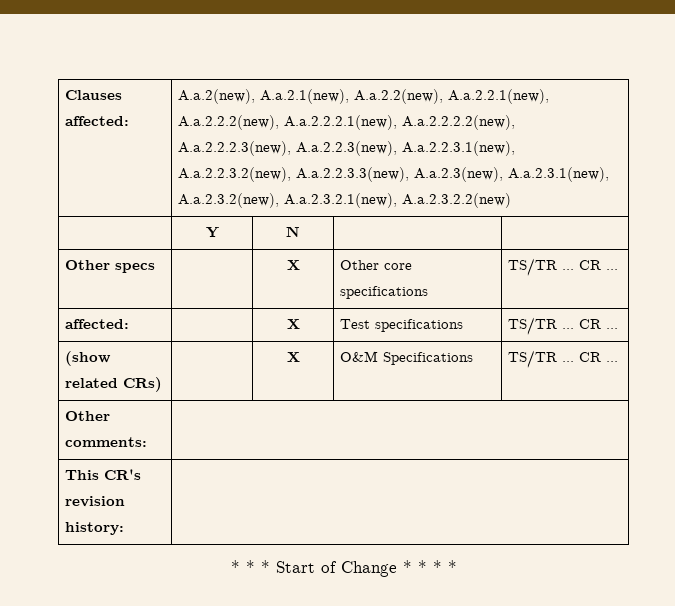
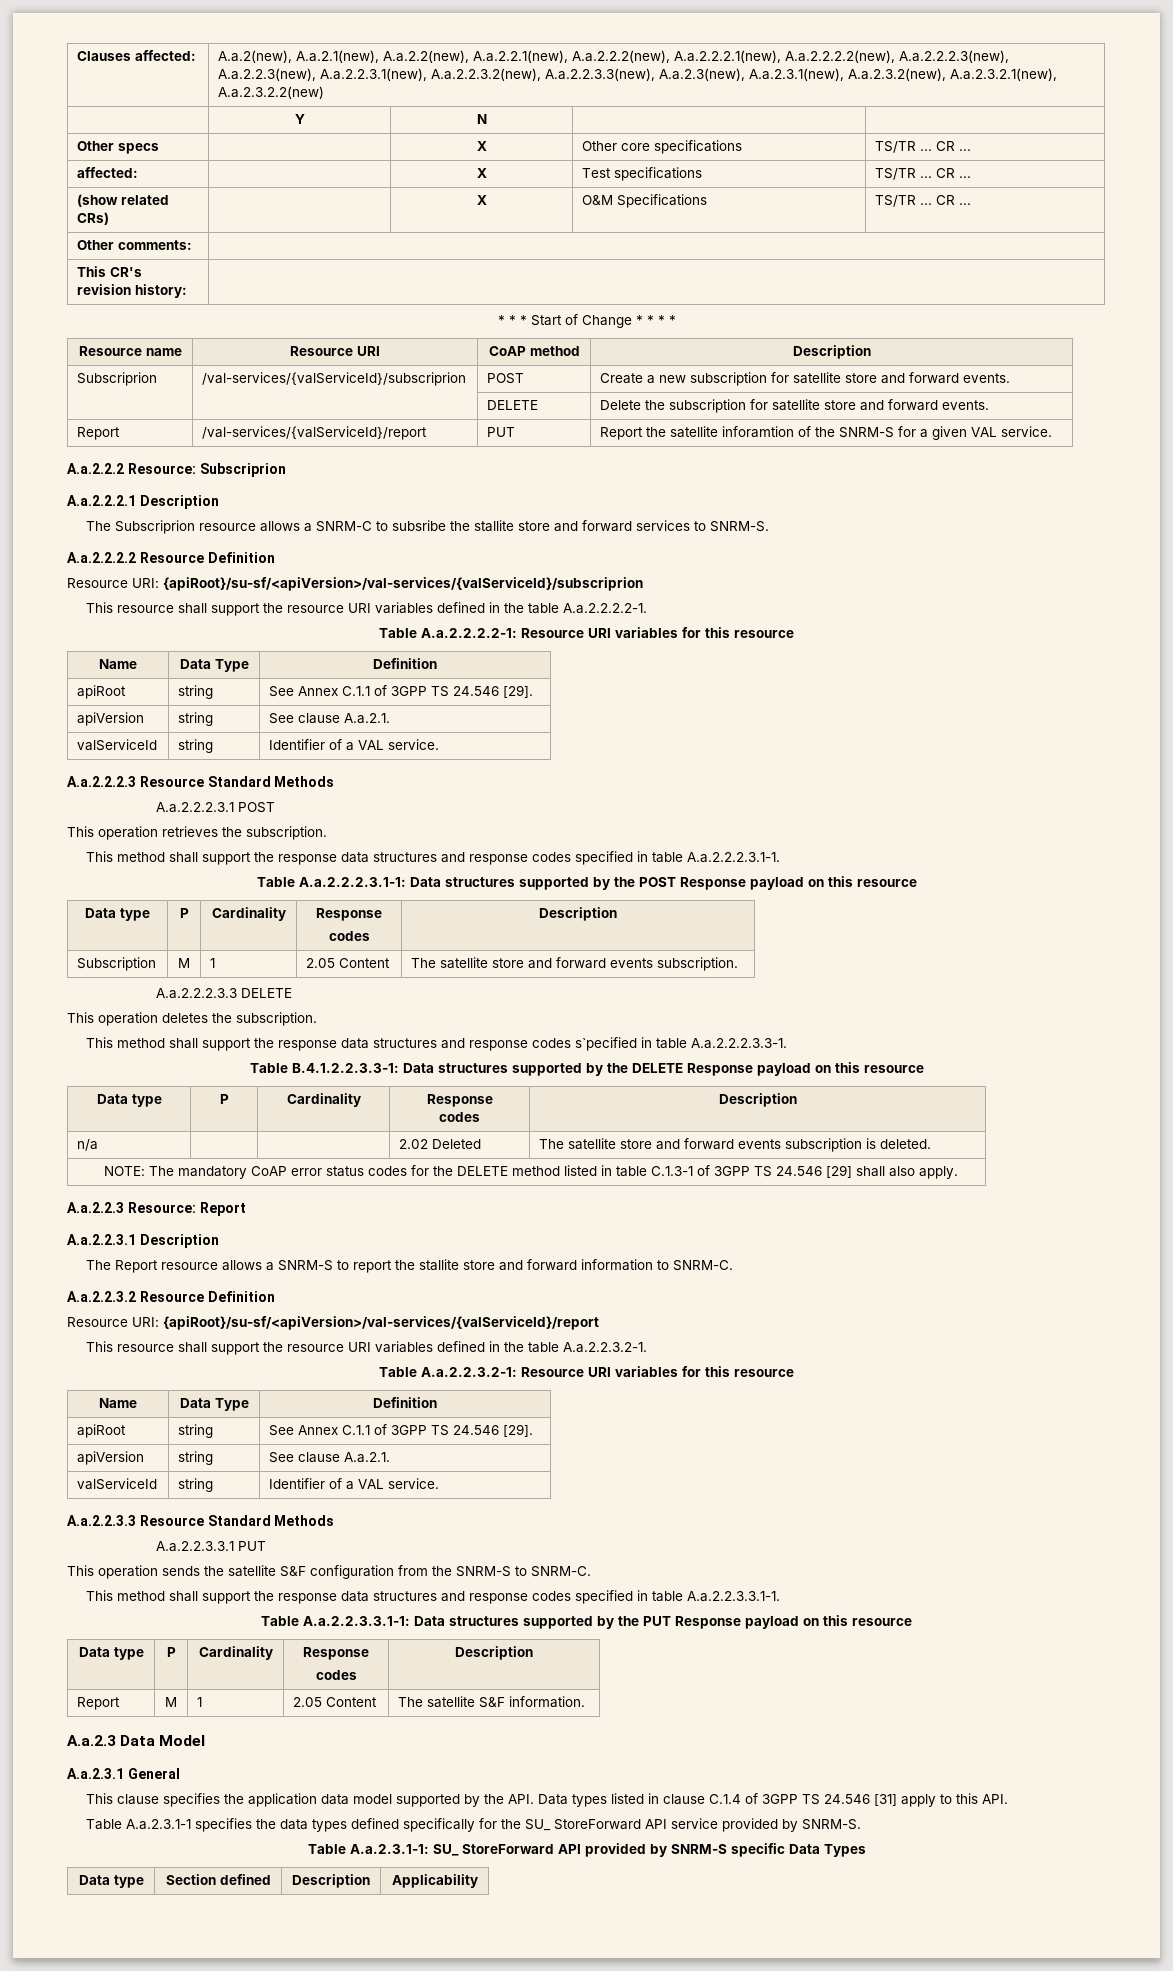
+ Resource name | Resource URI | CoAP method | Description
+ Subscriprion | /val-services/{valServiceId}/subscriprion | POST | Create a new subscription for satellite store and forward events.
+ | | DELETE | Delete the subscription for satellite store and forward events.
+ Report | /val-services/{valServiceId}/report | PUT | Report the satellite inforamtion of the SNRM-S for a given VAL service.
+ A.a.2.2.2 Resource: Subscriprion
+ A.a.2.2.2.1 Description
+ The Subscriprion resource allows a SNRM-C to subsribe the stallite store and forward services to SNRM-S.
+ A.a.2.2.2.2 Resource Definition
+ Resource URI: {apiRoot}/su-sf/<apiVersion>/val-services/{valServiceId}/subscriprion
+ This resource shall support the resource URI variables defined in the table A.a.2.2.2.2-1.
+ Table A.a.2.2.2.2-1: Resource URI variables for this resource
+ Name | Data Type | Definition
+ apiRoot | string | See Annex C.1.1 of 3GPP TS 24.546 [29].
+ apiVersion | string | See clause A.a.2.1.
+ valServiceId | string | Identifier of a VAL service.
+ A.a.2.2.2.3 Resource Standard Methods
+ A.a.2.2.2.3.1 POST
+ This operation retrieves the subscription.
+ This method shall support the response data structures and response codes specified in table A.a.2.2.2.3.1-1.
+ Table A.a.2.2.2.3.1-1: Data structures supported by the POST Response payload on this resource
+ Data type | P | Cardinality | Response
+ codes | Description
+ Subscription | M | 1 | 2.05 Content | The satellite store and forward events subscription.
+ A.a.2.2.2.3.3 DELETE
+ This operation deletes the subscription.
+ This method shall support the response data structures and response codes s`pecified in table A.a.2.2.2.3.3-1.
+ Table B.4.1.2.2.3.3-1: Data structures supported by the DELETE Response payload on this resource
+ Data type | P | Cardinality | Response
+ codes | Description
+ n/a | | | 2.02 Deleted | The satellite store and forward events subscription is deleted.
+ NOTE: The mandatory CoAP error status codes for the DELETE method listed in table C.1.3-1 of 3GPP TS 24.546 [29] shall also apply.
+ A.a.2.2.3 Resource: Report
+ A.a.2.2.3.1 Description
+ The Report resource allows a SNRM-S to report the stallite store and forward information to SNRM-C.
+ A.a.2.2.3.2 Resource Definition
+ Resource URI: {apiRoot}/su-sf/<apiVersion>/val-services/{valServiceId}/report
+ This resource shall support the resource URI variables defined in the table A.a.2.2.3.2-1.
+ Table A.a.2.2.3.2-1: Resource URI variables for this resource
+ Name | Data Type | Definition
+ apiRoot | string | See Annex C.1.1 of 3GPP TS 24.546 [29].
+ apiVersion | string | See clause A.a.2.1.
+ valServiceId | string | Identifier of a VAL service.
+ A.a.2.2.3.3 Resource Standard Methods
+ A.a.2.2.3.3.1 PUT
+ This operation sends the satellite S&F configuration from the SNRM-S to SNRM-C.
+ This method shall support the response data structures and response codes specified in table A.a.2.2.3.3.1-1.
+ Table A.a.2.2.3.3.1-1: Data structures supported by the PUT Response payload on this resource
+ Data type | P | Cardinality | Response
+ codes | Description
+ Report | M | 1 | 2.05 Content | The satellite S&F information.
+ A.a.2.3 Data Model
+ A.a.2.3.1 General
+ This clause specifies the application data model supported by the API. Data types listed in clause C.1.4 of 3GPP TS 24.546 [31] apply to this API.
+ Table A.a.2.3.1-1 specifies the data types defined specifically for the SU_ StoreForward API service provided by SNRM-S.
+ Table A.a.2.3.1-1: SU_ StoreForward API provided by SNRM-S specific Data Types
+ Data type | Section defined | Description | Applicability

